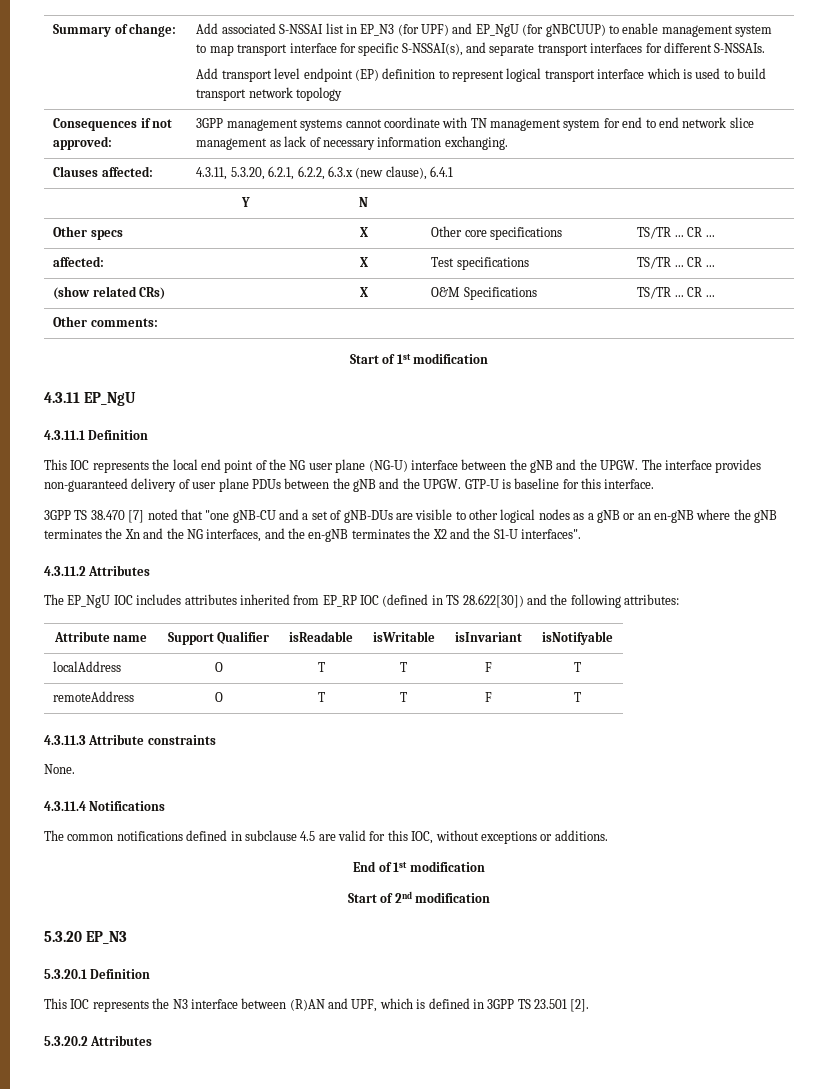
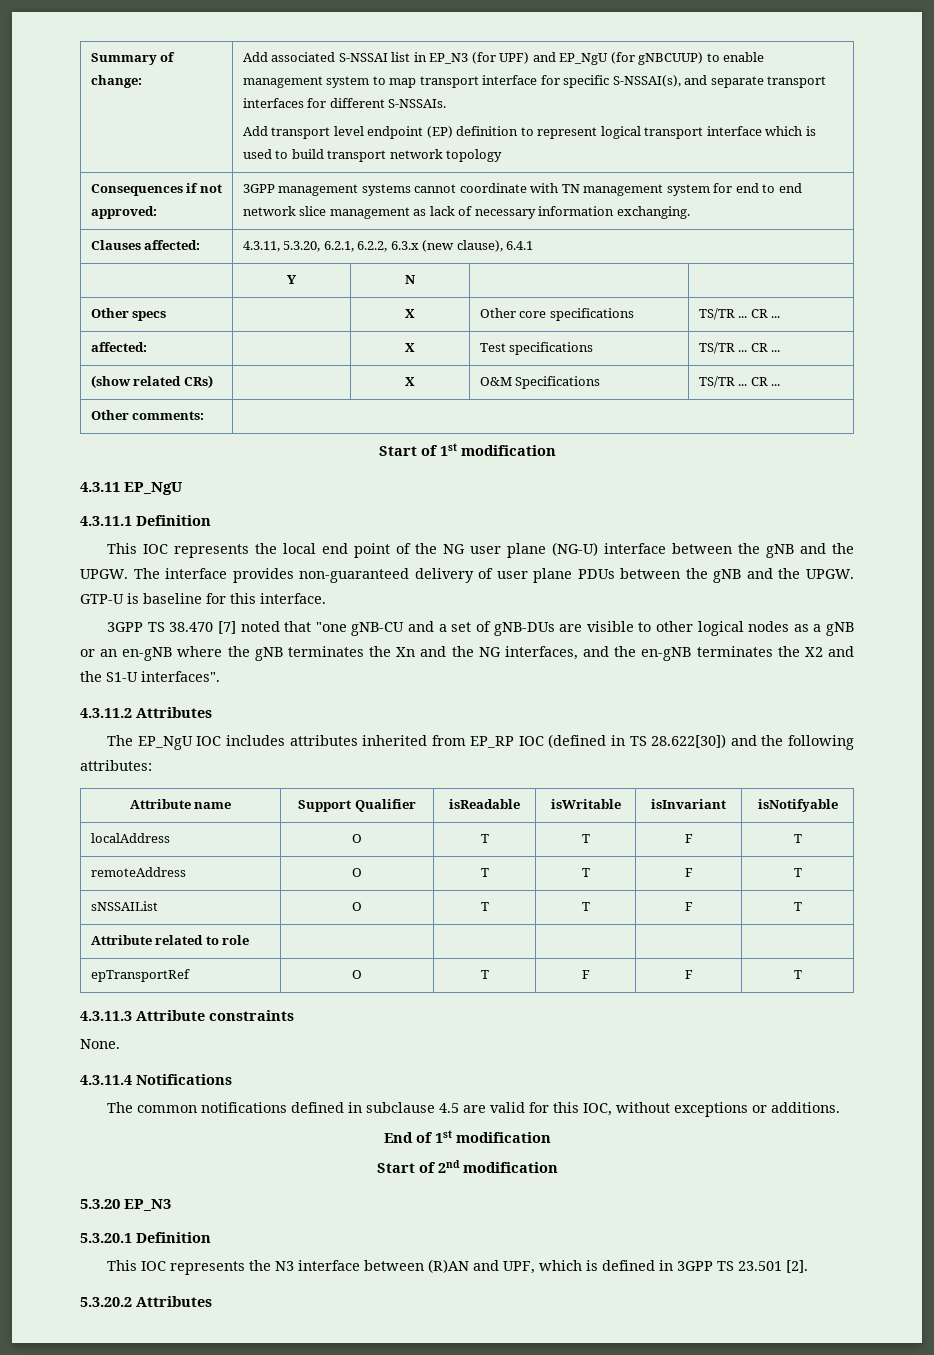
+ sNSSAIList | O | T | T | F | T
+ Attribute related to role | | | | |
+ epTransportRef | O | T | F | F | T

